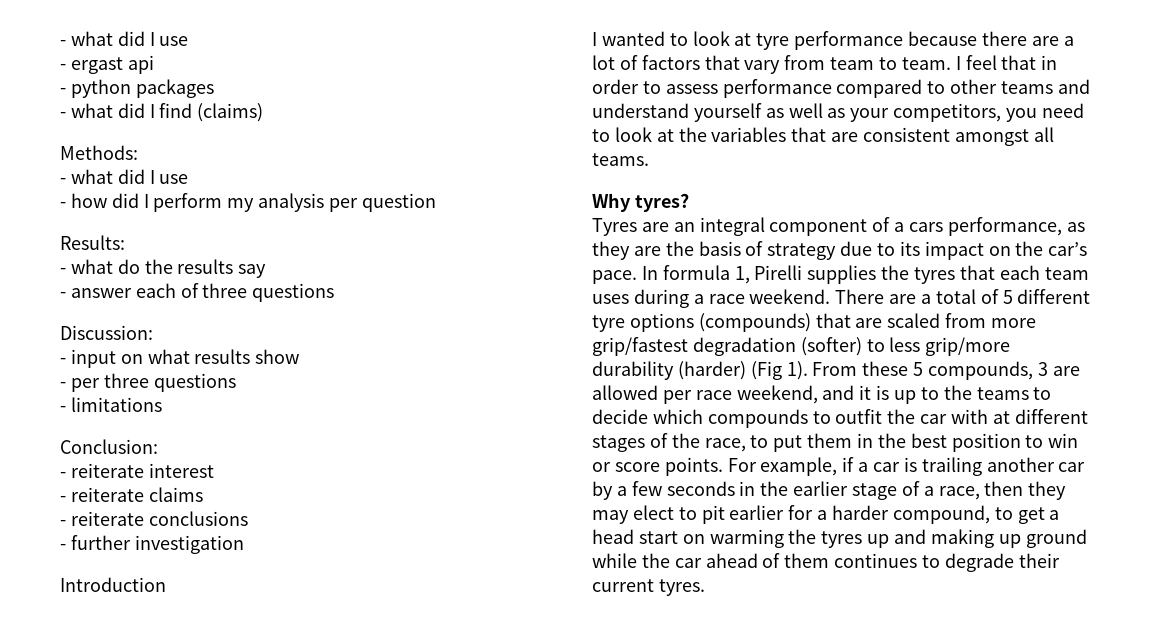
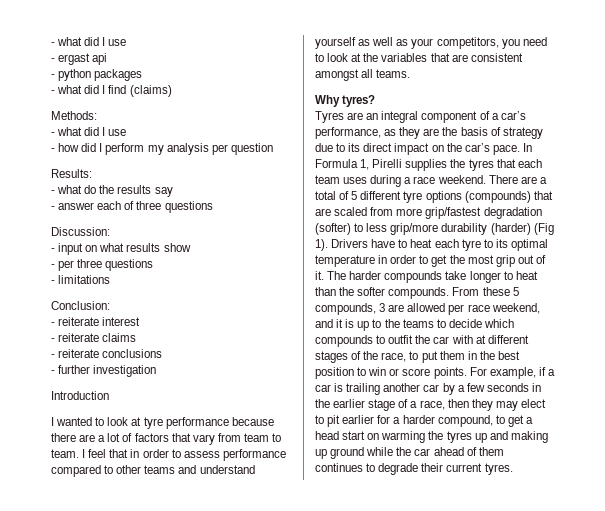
- Tyres are an integral component of a cars performance, as they are the basis of strategy due to its impact on the car’s pace.
+ Tyres are an integral component of a car’s performance, as they are the basis of strategy due to its direct impact on the car’s pace.
- In formula 1, Pirelli supplies the tyres that each team uses during a race weekend.
+ In Formula 1, Pirelli supplies the tyres that each team uses during a race weekend.
+ Drivers have to heat each tyre to its optimal temperature in order to get the most grip out of it. The harder compounds take longer to heat than the softer compounds.

